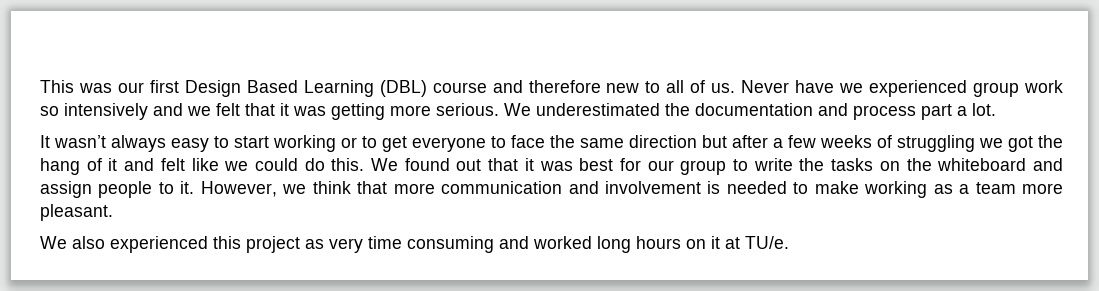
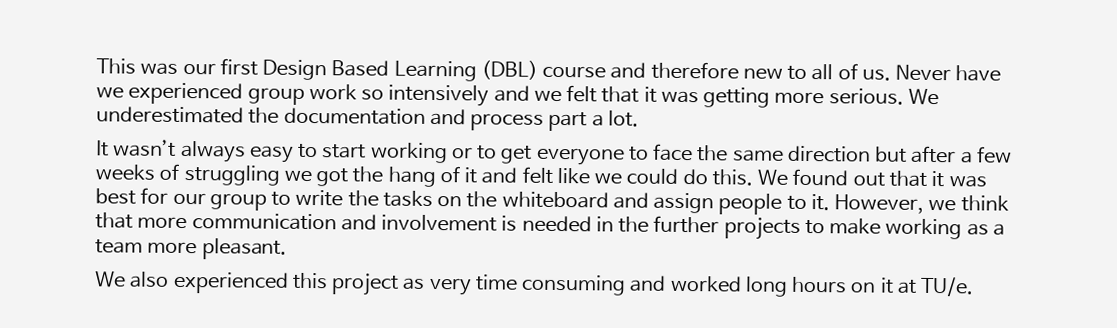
- However, we think that more communication and involvement is needed to make working as a team more pleasant.
+ However, we think that more communication and involvement is needed in the further projects to make working as a team more pleasant.

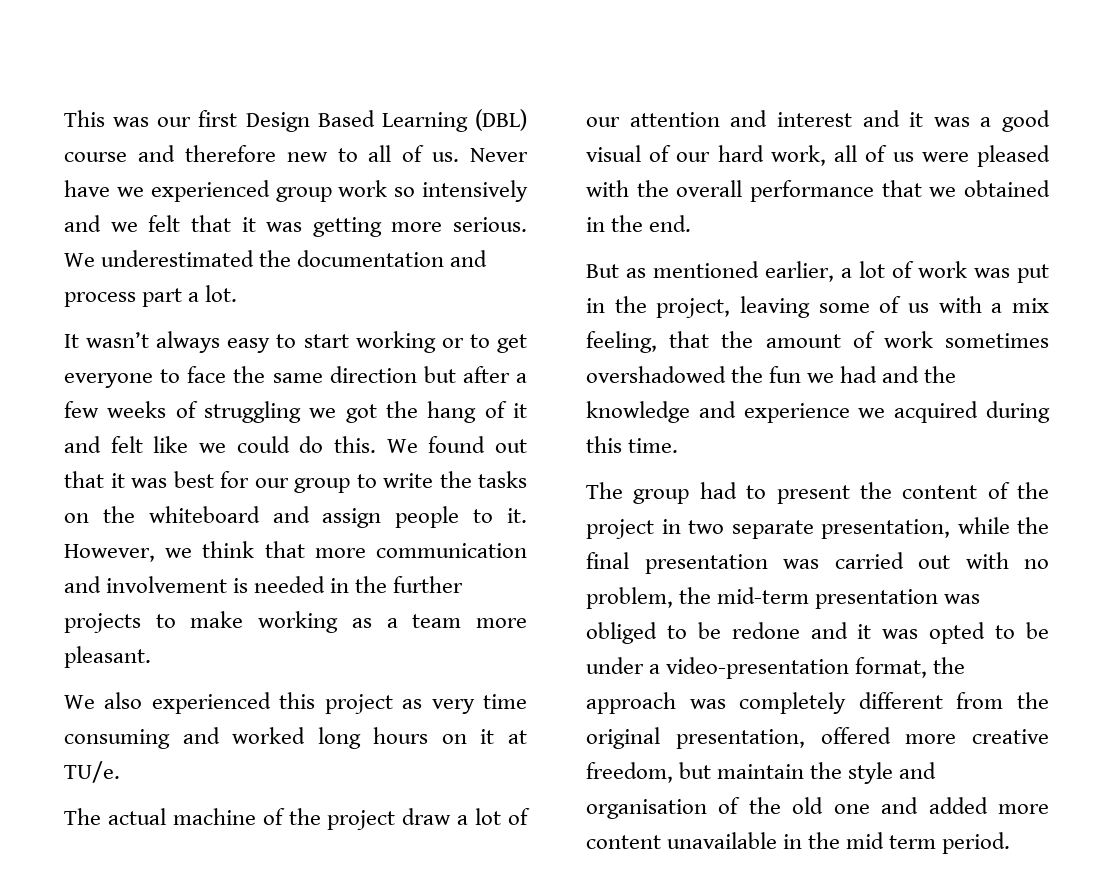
+ The actual machine of the project draw a lot of our attention and interest and it was a good visual of our hard work, all of us were pleased with the overall performance that we obtained in the end.
+ But as mentioned earlier, a lot of work was put in the project, leaving some of us with a mix feeling, that the amount of work sometimes overshadowed the fun we had and the knowledge and experience we acquired during this time.
+ The group had to present the content of the project in two separate presentation, while the final presentation was carried out with no problem, the mid-term presentation was obliged to be redone and it was opted to be under a video-presentation format, the approach was completely different from the original presentation, offered more creative freedom, but maintain the style and organisation of the old one and added more content unavailable in the mid term period.

